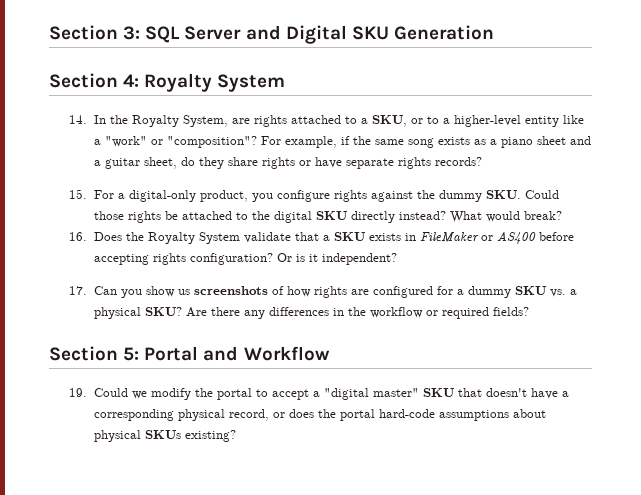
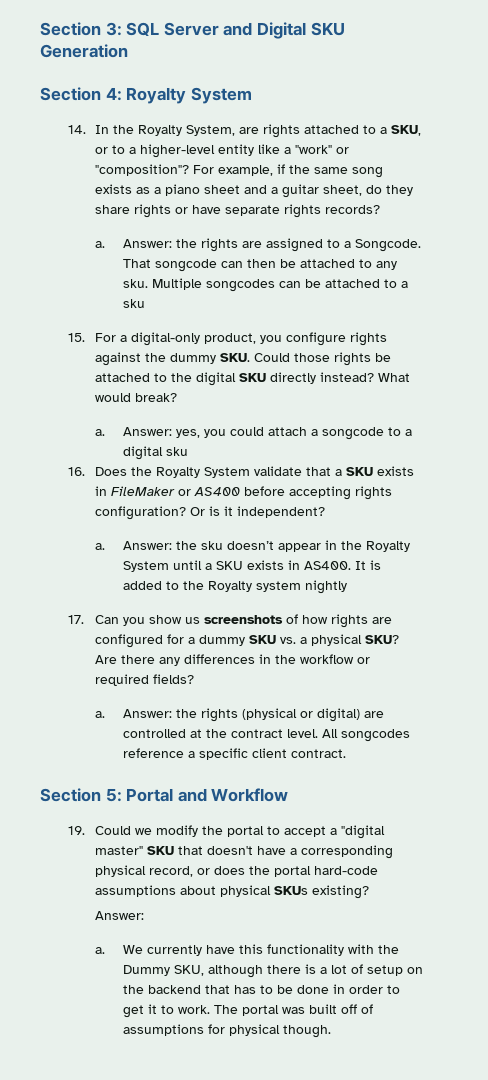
+ a. Answer: the rights are assigned to a Songcode. That songcode can then be attached to any sku. Multiple songcodes can be attached to a sku
+ a. Answer: yes, you could attach a songcode to a digital sku
+ a. Answer: the sku doesn’t appear in the Royalty System until a SKU exists in AS400. It is added to the Royalty system nightly
+ a. Answer: the rights (physical or digital) are controlled at the contract level. All songcodes reference a specific client contract.
  19. Could we modify the portal to accept a "digital master" SKU that doesn't have a corresponding physical record, or does the portal hard-code assumptions about physical SKUs existing?
+ Answer:
+ a. We currently have this functionality with the Dummy SKU, although there is a lot of setup on the backend that has to be done in order to get it to work. The portal was built off of assumptions for physical though.

